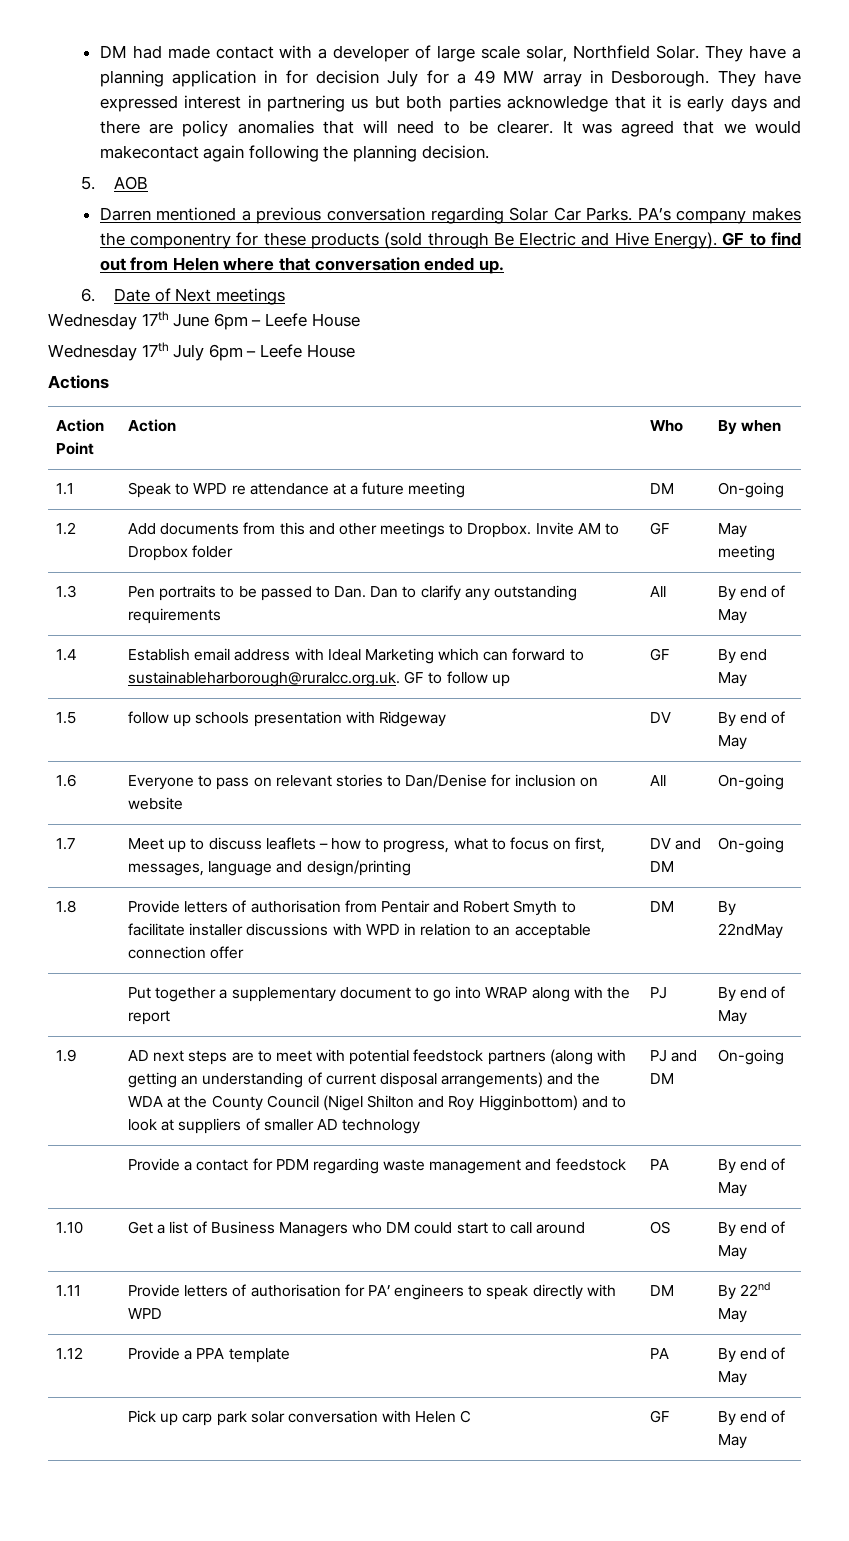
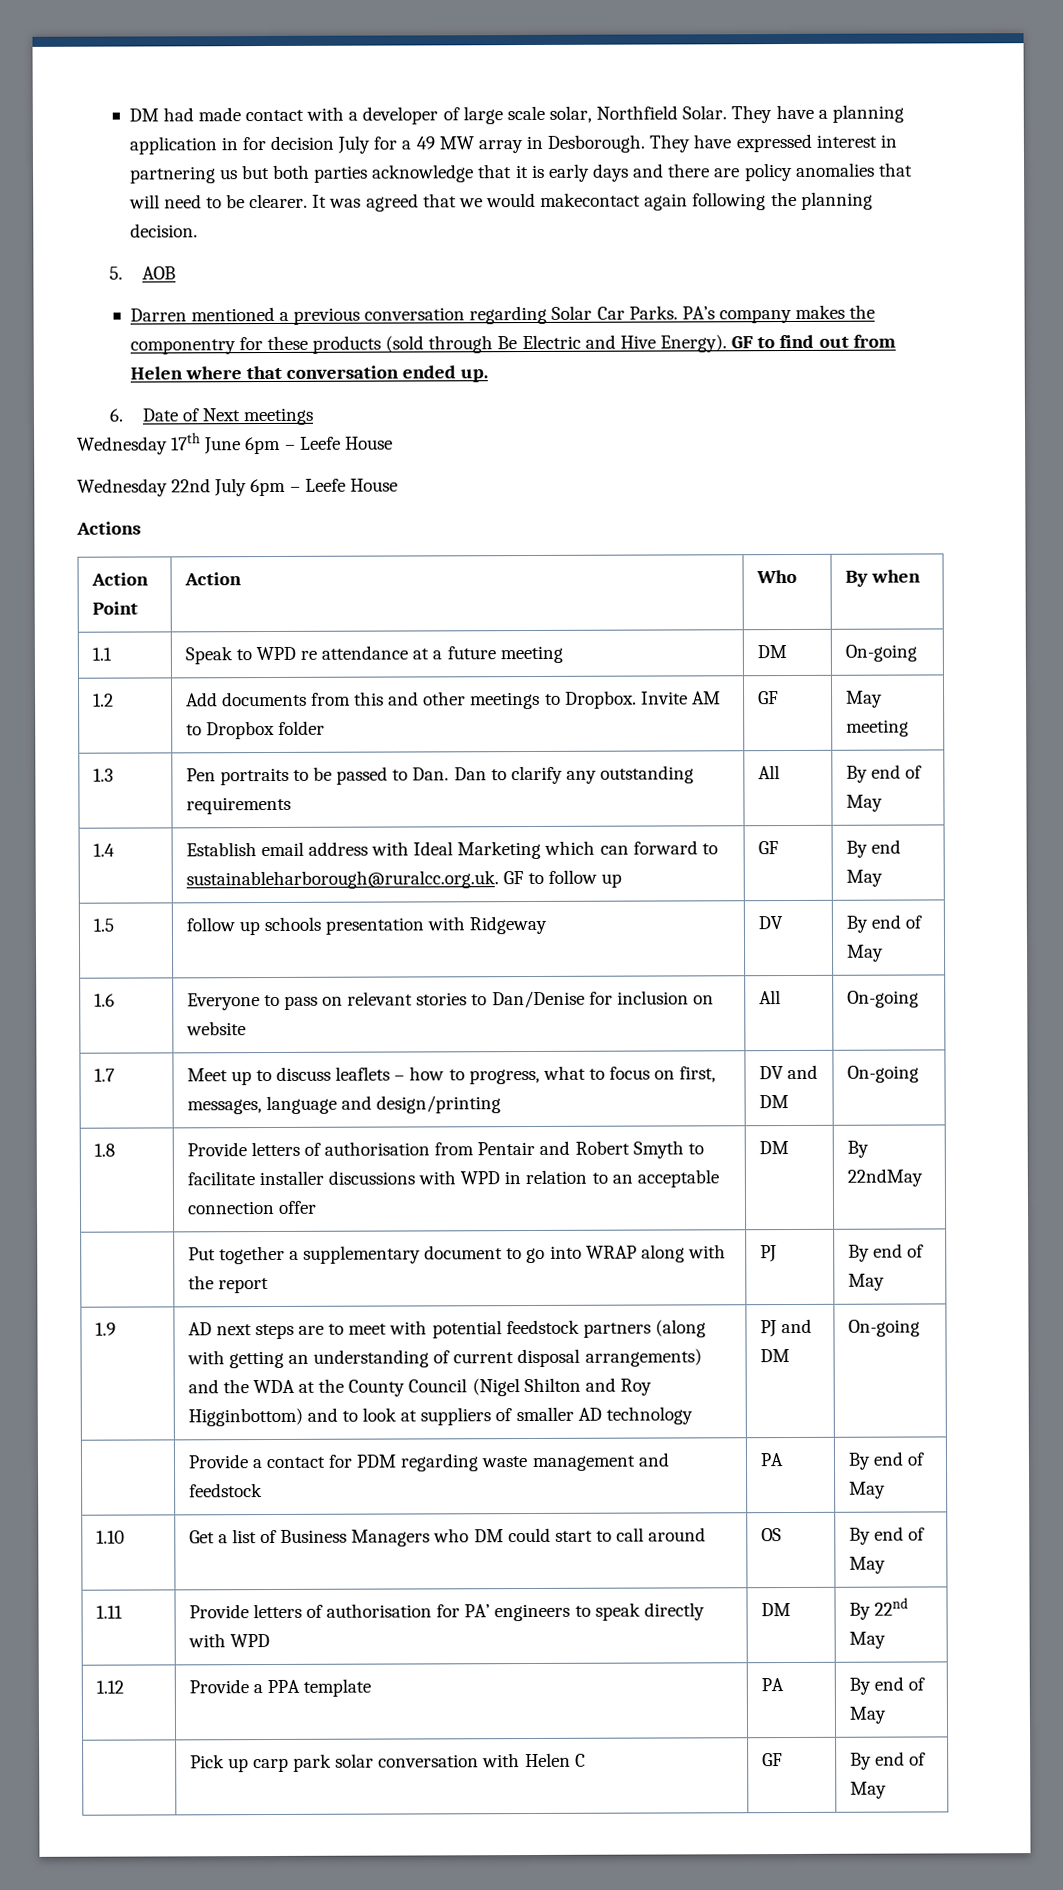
- Wednesday 17th July 6pm – Leefe House
+ Wednesday 22nd July 6pm – Leefe House

